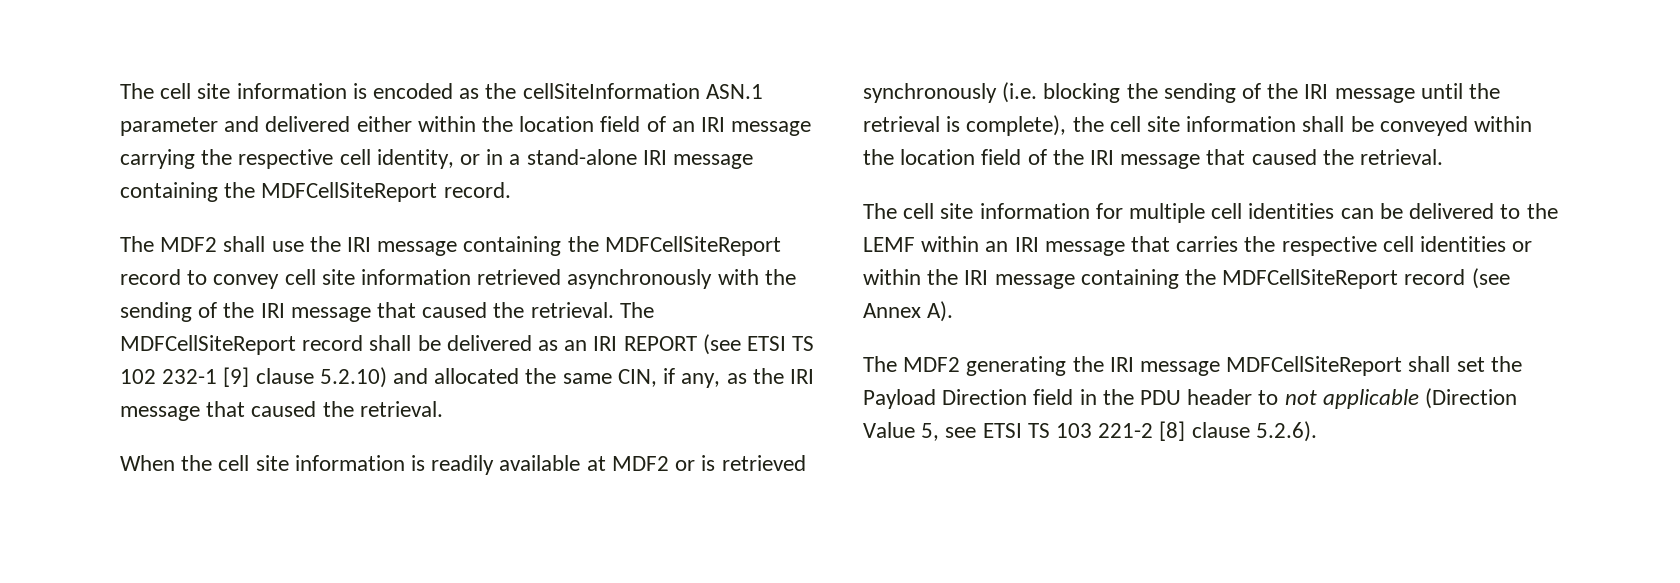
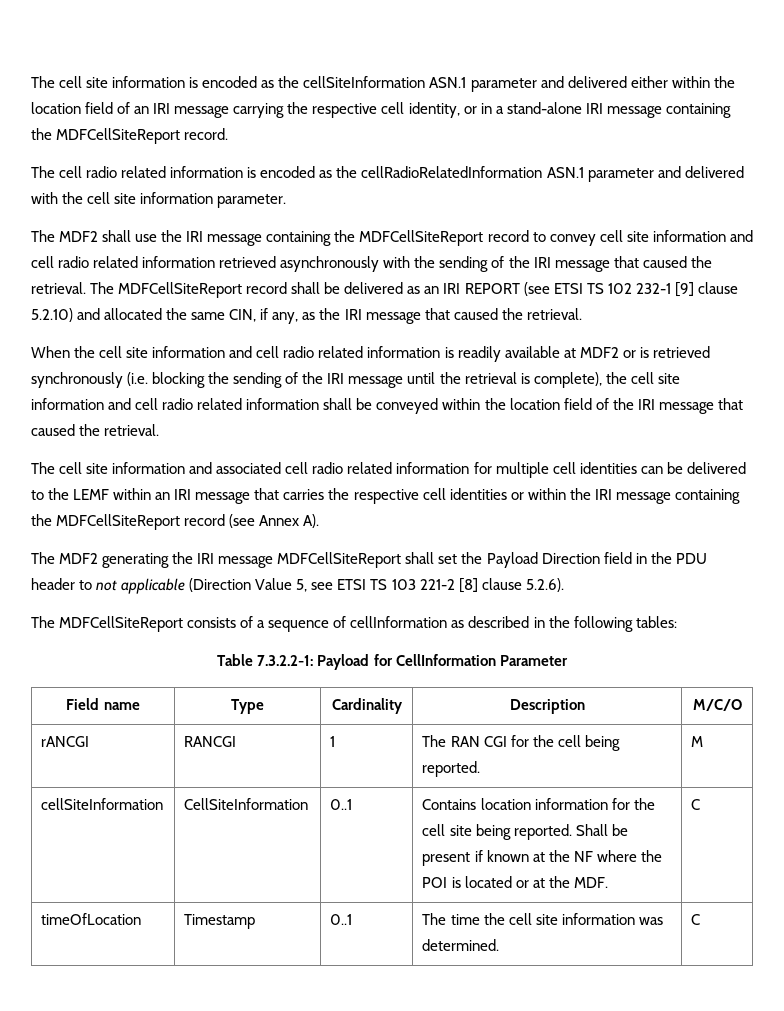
+ The cell radio related information is encoded as the cellRadioRelatedInformation ASN.1 parameter and delivered with the cell site information parameter.
- The MDF2 shall use the IRI message containing the MDFCellSiteReport record to convey cell site information retrieved asynchronously with the sending of the IRI message that caused the retrieval.
+ The MDF2 shall use the IRI message containing the MDFCellSiteReport record to convey cell site information and cell radio related information retrieved asynchronously with the sending of the IRI message that caused the retrieval.
- When the cell site information is readily available at MDF2 or is retrieved synchronously (i.e. blocking the sending of the IRI message until the retrieval is complete), the cell site information shall be conveyed within the location field of the IRI message that caused the retrieval.
+ When the cell site information and cell radio related information is readily available at MDF2 or is retrieved synchronously (i.e. blocking the sending of the IRI message until the retrieval is complete), the cell site information and cell radio related information shall be conveyed within the location field of the IRI message that caused the retrieval.
- The cell site information for multiple cell identities can be delivered to the LEMF within an IRI message that carries the respective cell identities or within the IRI message containing the MDFCellSiteReport record (see Annex A).
+ The cell site information and associated cell radio related information for multiple cell identities can be delivered to the LEMF within an IRI message that carries the respective cell identities or within the IRI message containing the MDFCellSiteReport record (see Annex A).
+ The MDFCellSiteReport consists of a sequence of cellInformation as described in the following tables:
+ Table 7.3.2.2-1: Payload for CellInformation Parameter
+ Field name | Type | Cardinality | Description | M/C/O
+ rANCGI | RANCGI | 1 | The RAN CGI for the cell being reported. | M
+ cellSiteInformation | CellSiteInformation | 0..1 | Contains location information for the cell site being reported. Shall be present if known at the NF where the POI is located or at the MDF. | C
+ timeOfLocation | Timestamp | 0..1 | The time the cell site information was determined. | C

